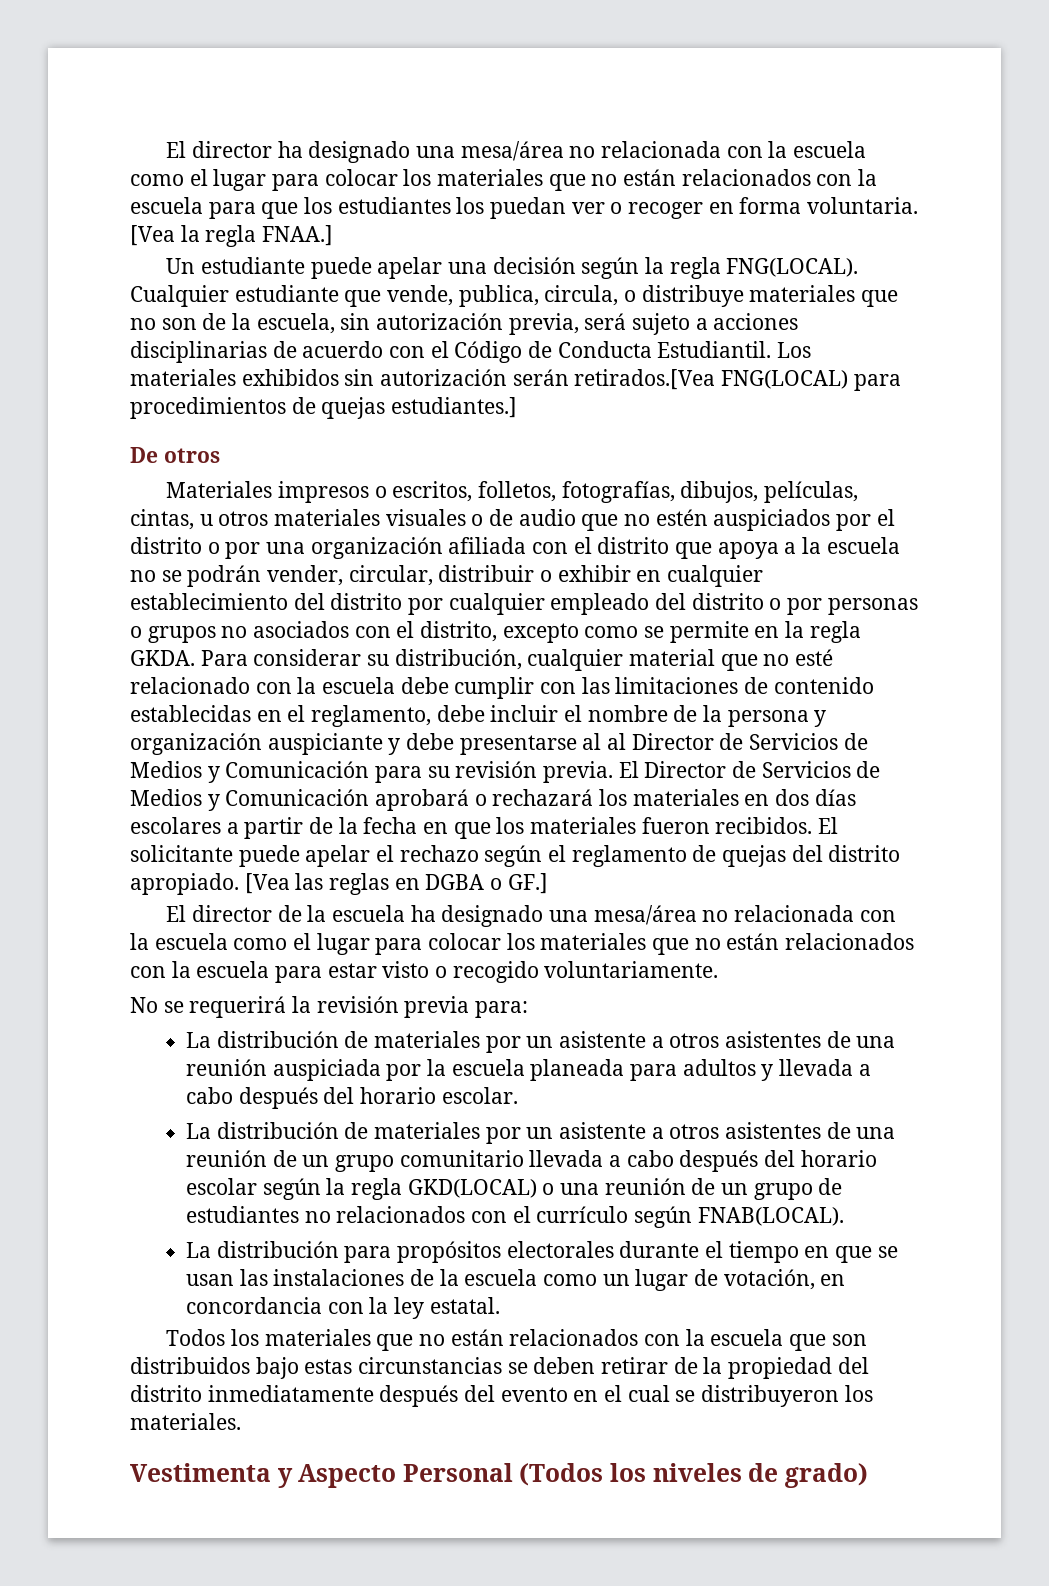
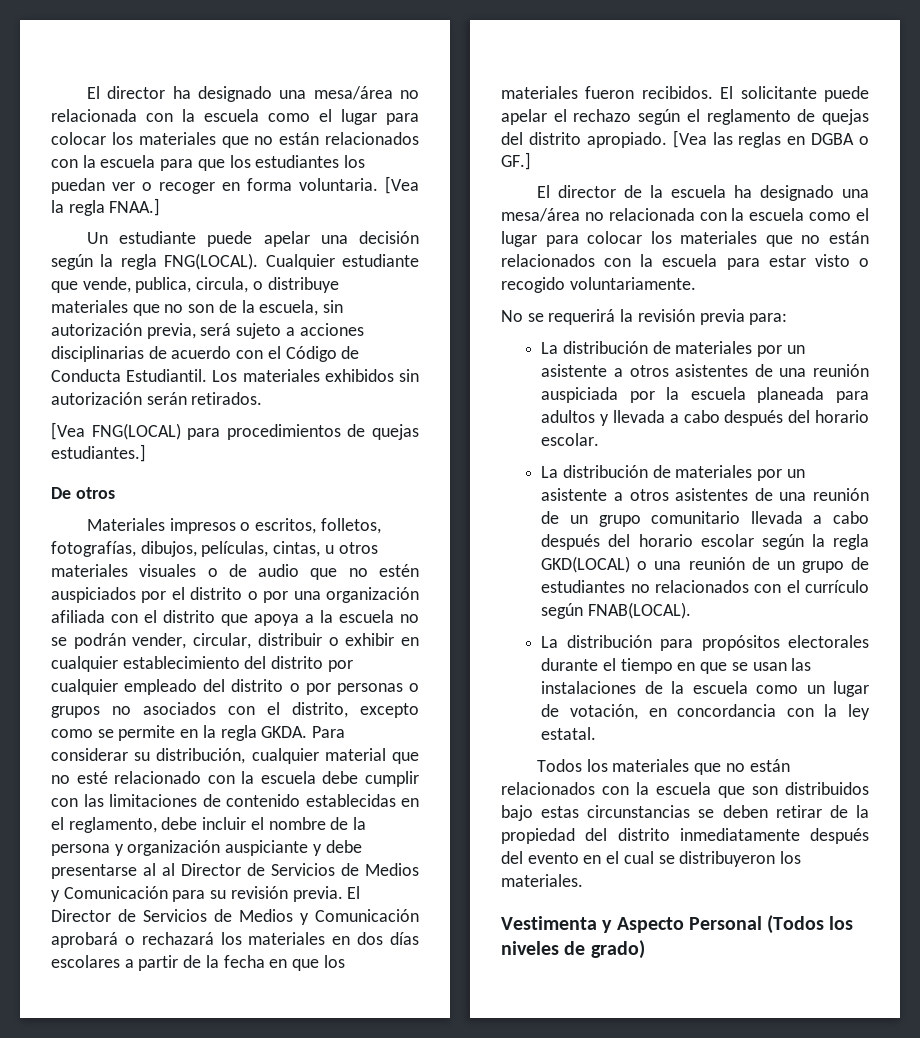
- Los materiales exhibidos sin autorización serán retirados.[Vea FNG(LOCAL) para procedimientos de quejas estudiantes.]
+ Los materiales exhibidos sin autorización serán retirados.
+ [Vea FNG(LOCAL) para procedimientos de quejas estudiantes.]

